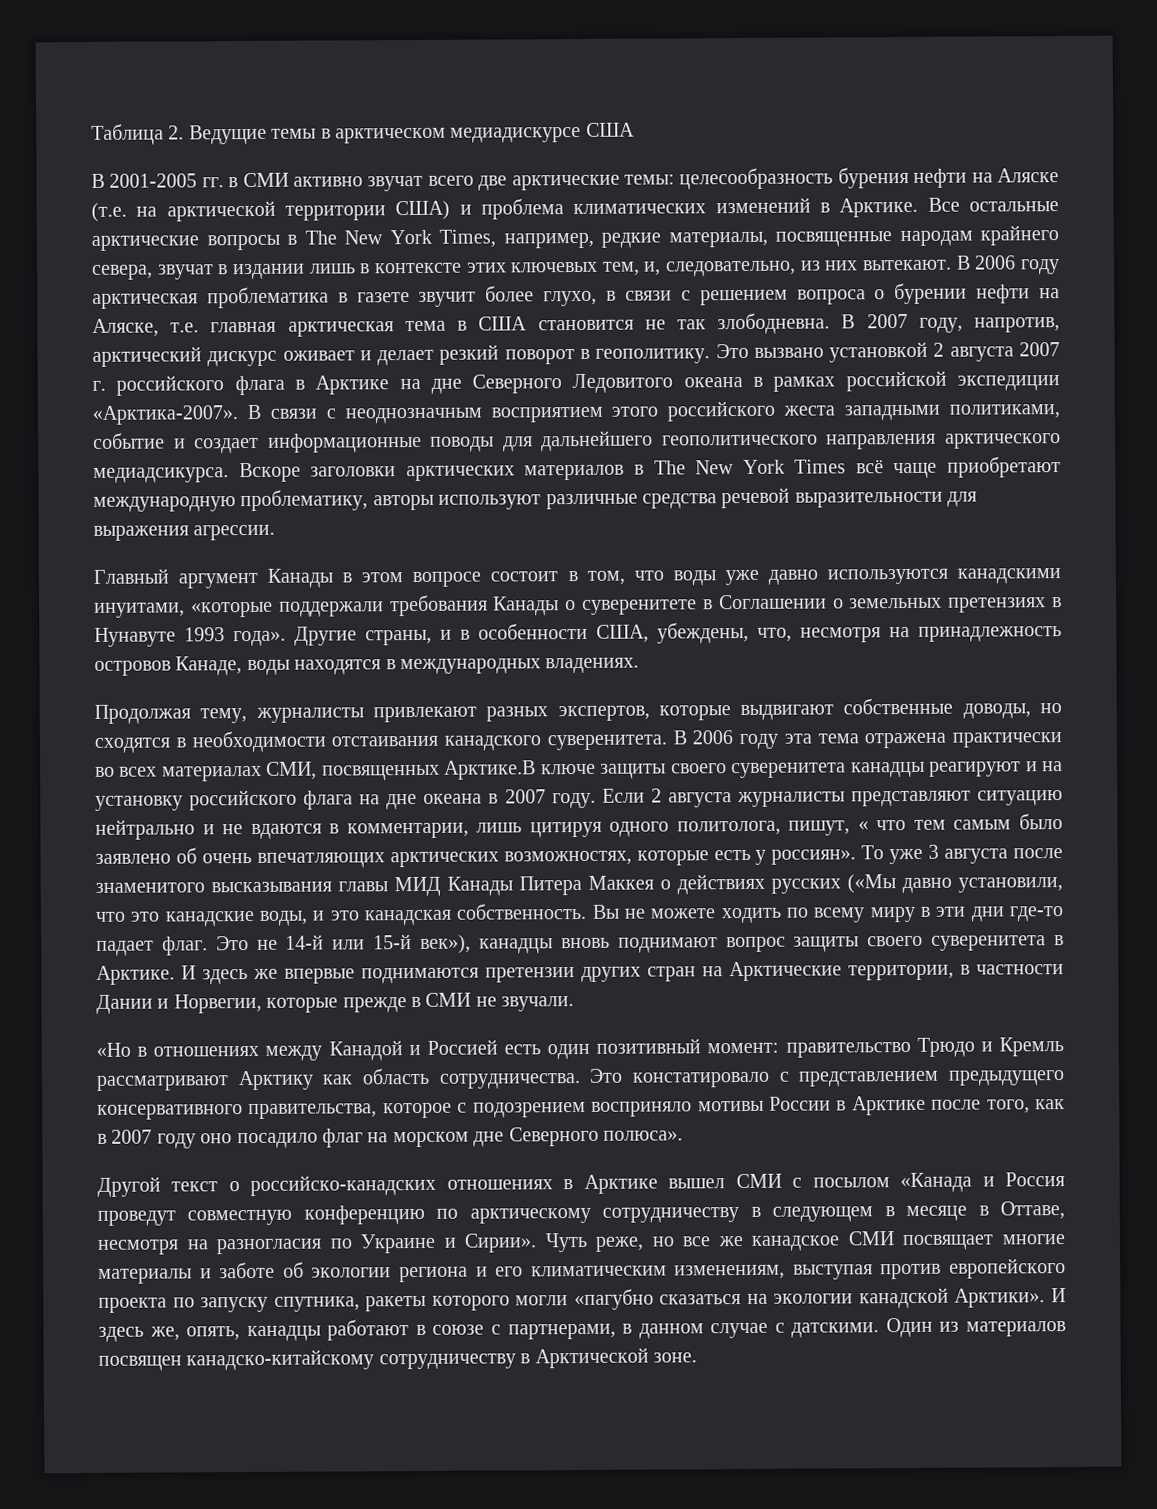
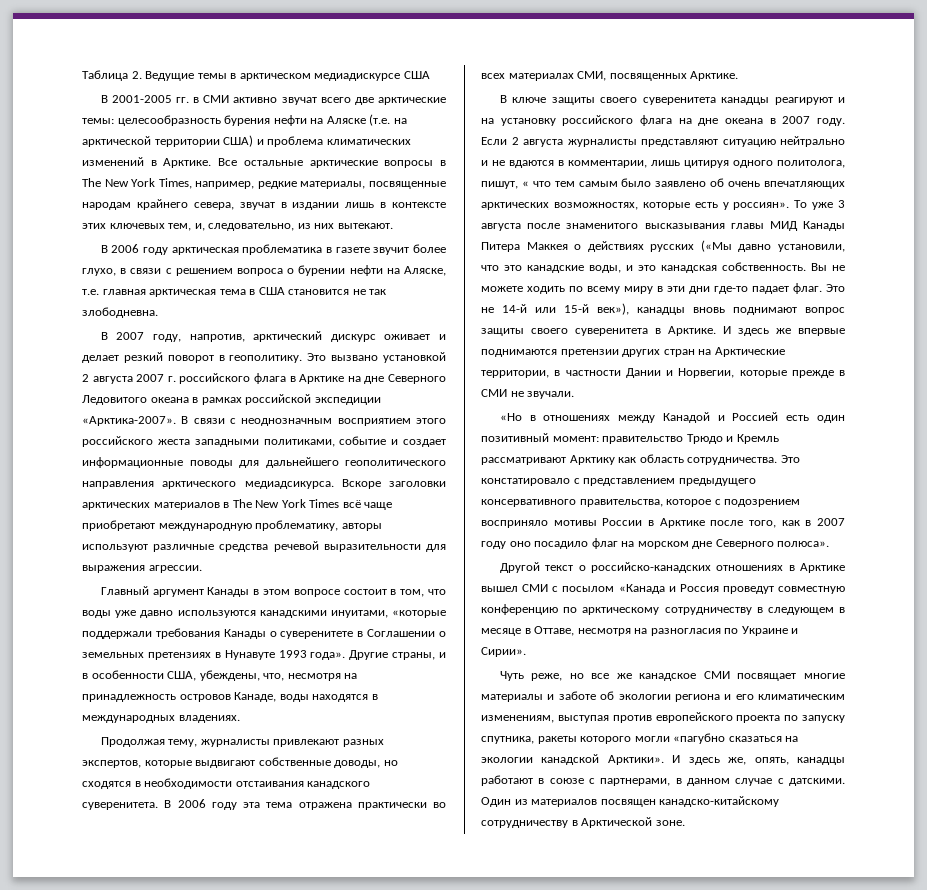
- Все остальные арктические вопросы в The New York Times, например, редкие материалы, посвященные народам крайнего севера, звучат в издании лишь в контексте этих ключевых тем, и, следовательно, из них вытекают. В 2006 году арктическая проблематика в газете звучит более глухо, в связи с решением вопроса о бурении нефти на Аляске, т.е. главная арктическая тема в США становится не так злободневна. В 2007 году, напротив, арктический дискурс оживает и делает резкий поворот в геополитику.
+ Все остальные арктические вопросы в The New York Times, например, редкие материалы, посвященные народам крайнего севера, звучат в издании лишь в контексте этих ключевых тем, и, следовательно, из них вытекают.
+ В 2006 году арктическая проблематика в газете звучит более глухо, в связи с решением вопроса о бурении нефти на Аляске, т.е. главная арктическая тема в США становится не так злободневна.
+ В 2007 году, напротив, арктический дискурс оживает и делает резкий поворот в геополитику.
- В 2006 году эта тема отражена практически во всех материалах СМИ, посвященных Арктике.В ключе защиты своего суверенитета канадцы реагируют и на установку российского флага на дне океана в 2007 году.
+ В 2006 году эта тема отражена практически во всех материалах СМИ, посвященных Арктике.
+ В ключе защиты своего суверенитета канадцы реагируют и на установку российского флага на дне океана в 2007 году.
- Другой текст о российско-канадских отношениях в Арктике вышел СМИ с посылом «Канада и Россия проведут совместную конференцию по арктическому сотрудничеству в следующем в месяце в Оттаве, несмотря на разногласия по Украине и Сирии». Чуть реже, но все же канадское СМИ посвящает многие материалы и заботе об экологии региона и его климатическим изменениям, выступая против европейского проекта по запуску спутника, ракеты которого могли «пагубно сказаться на экологии канадской Арктики».
+ Другой текст о российско-канадских отношениях в Арктике вышел СМИ с посылом «Канада и Россия проведут совместную конференцию по арктическому сотрудничеству в следующем в месяце в Оттаве, несмотря на разногласия по Украине и Сирии».
+ Чуть реже, но все же канадское СМИ посвящает многие материалы и заботе об экологии региона и его климатическим изменениям, выступая против европейского проекта по запуску спутника, ракеты которого могли «пагубно сказаться на экологии канадской Арктики».

